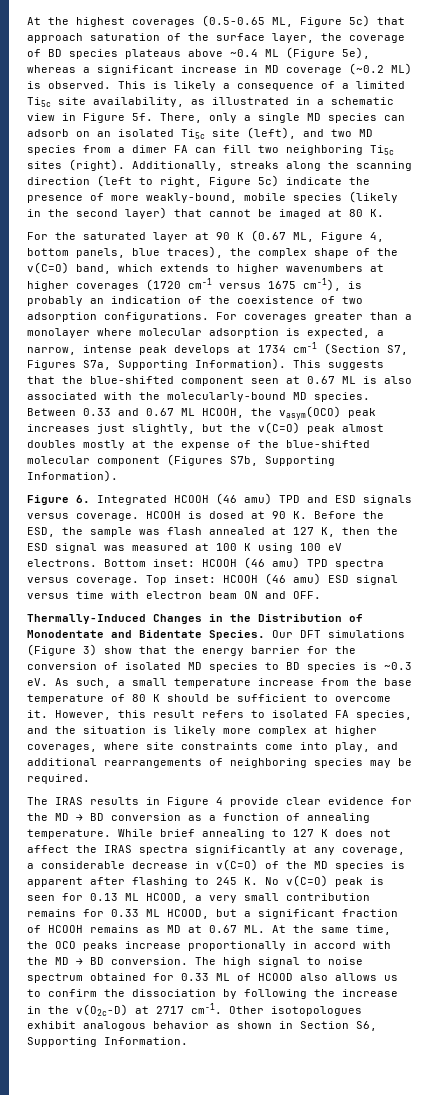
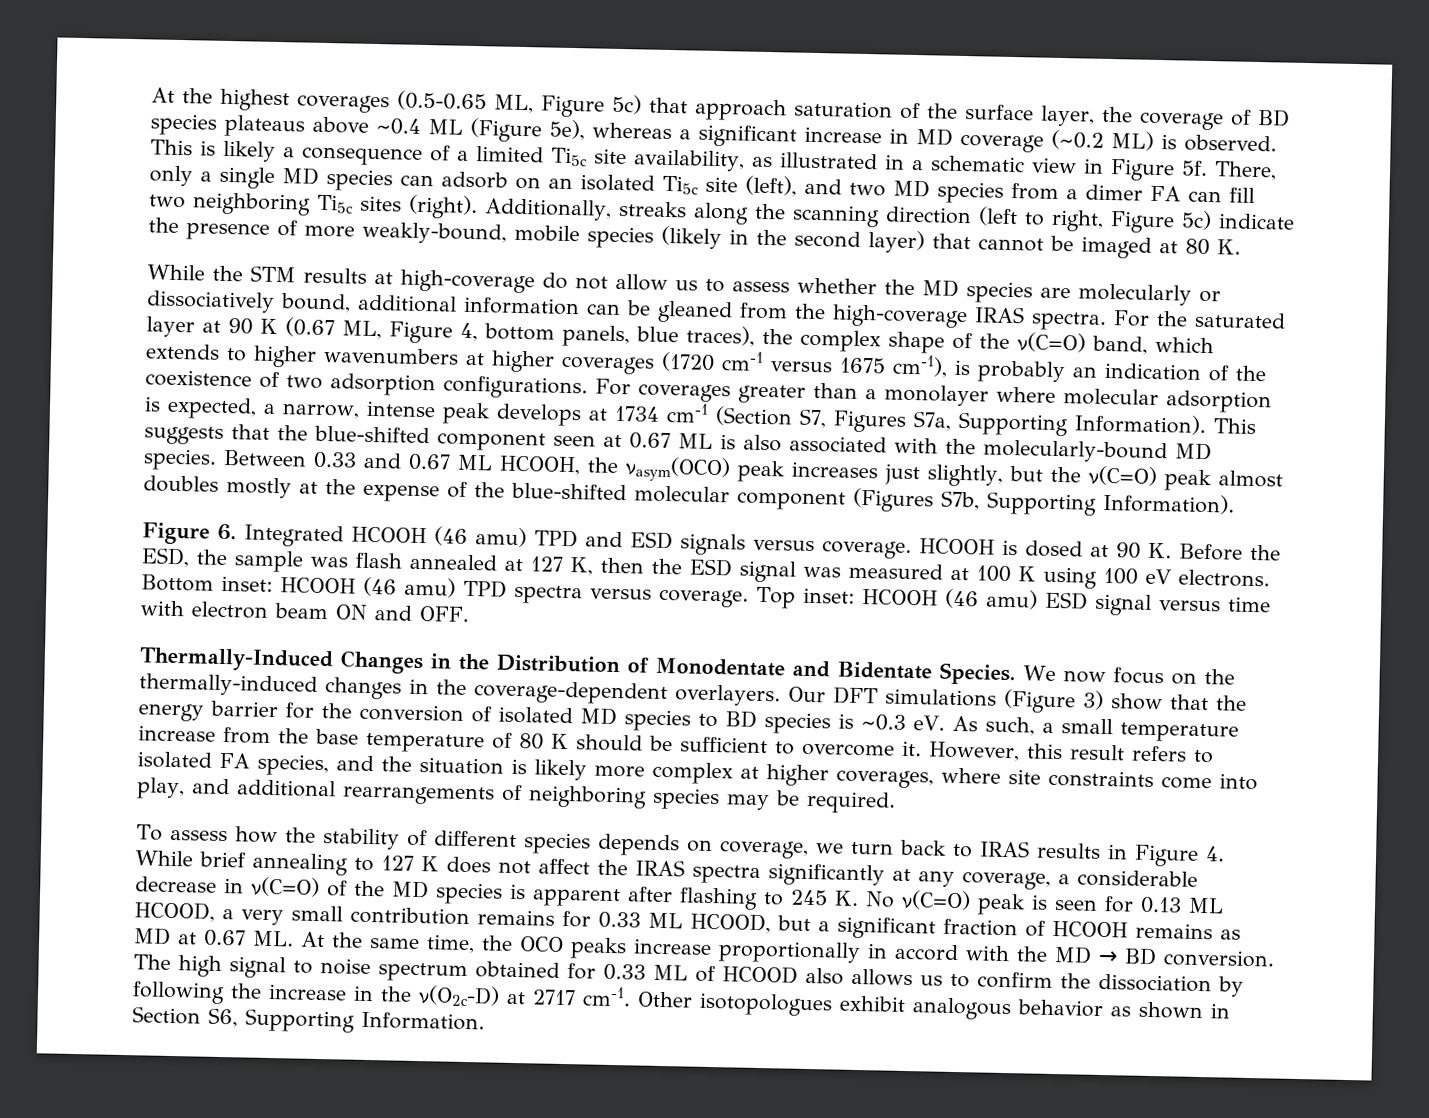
+ While the STM results at high-coverage do not allow us to assess whether the MD species are molecularly or dissociatively bound, additional information can be gleaned from the high-coverage IRAS spectra.
+ We now focus on the thermally-induced changes in the coverage-dependent overlayers.
- The IRAS results in Figure 4 provide clear evidence for the MD → BD conversion as a function of annealing temperature. While brief annealing to 127 K does not affect the IRAS spectra significantly at any coverage, a considerable decrease in ν(C=O) of the MD species is apparent after flashing to 245 K. No ν(C=O) peak is seen for 0.13 ML HCOOD, a very small contribution remains for 0.33 ML HCOOD, but a significant fraction of HCOOH remains as MD at 0.67 ML. At the same time, the OCO peaks increase proportionally in accord with the MD → BD conversion.
+ To assess how the stability of different species depends on coverage, we turn back to IRAS results in Figure 4. While brief annealing to 127 K does not affect the IRAS spectra significantly at any coverage, a considerable decrease in ν(C=O) of the MD species is apparent after flashing to 245 K. No ν(C=O) peak is seen for 0.13 ML HCOOD, a very small contribution remains for 0.33 ML HCOOD, but a significant fraction of HCOOH remains as MD at 0.67 ML. At the same time, the OCO peaks increase proportionally in accord with the MD → BD conversion.

